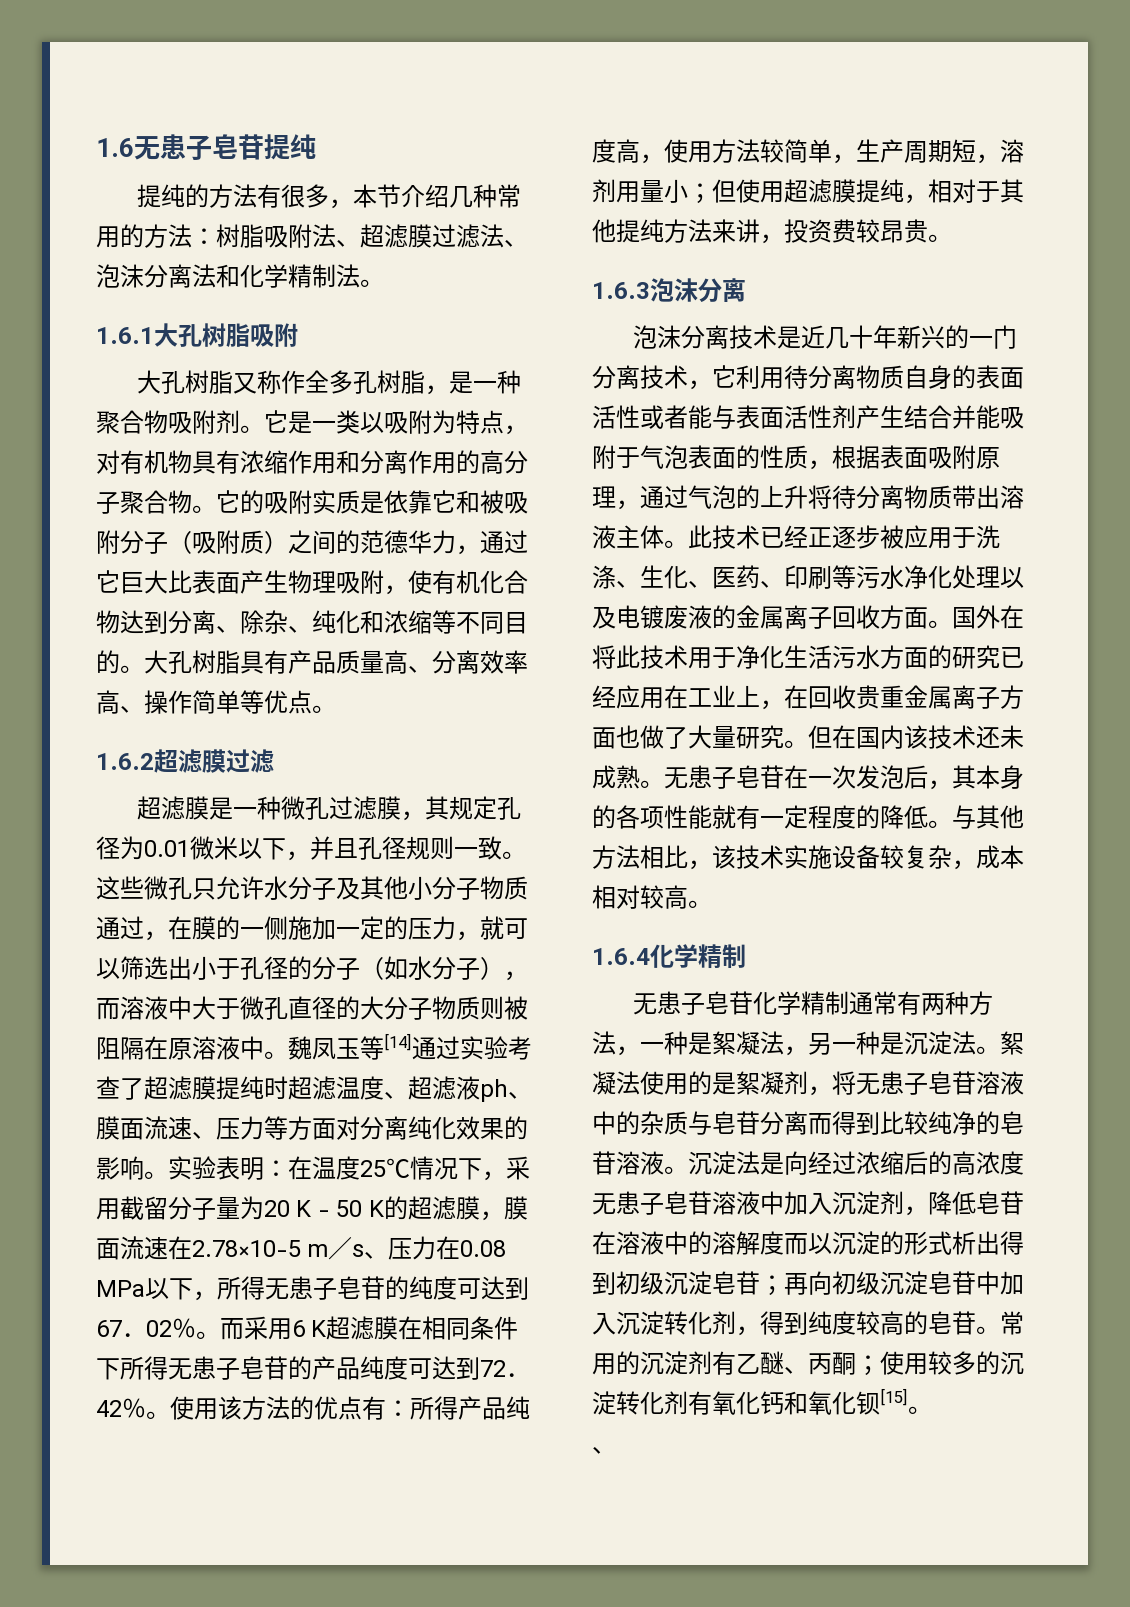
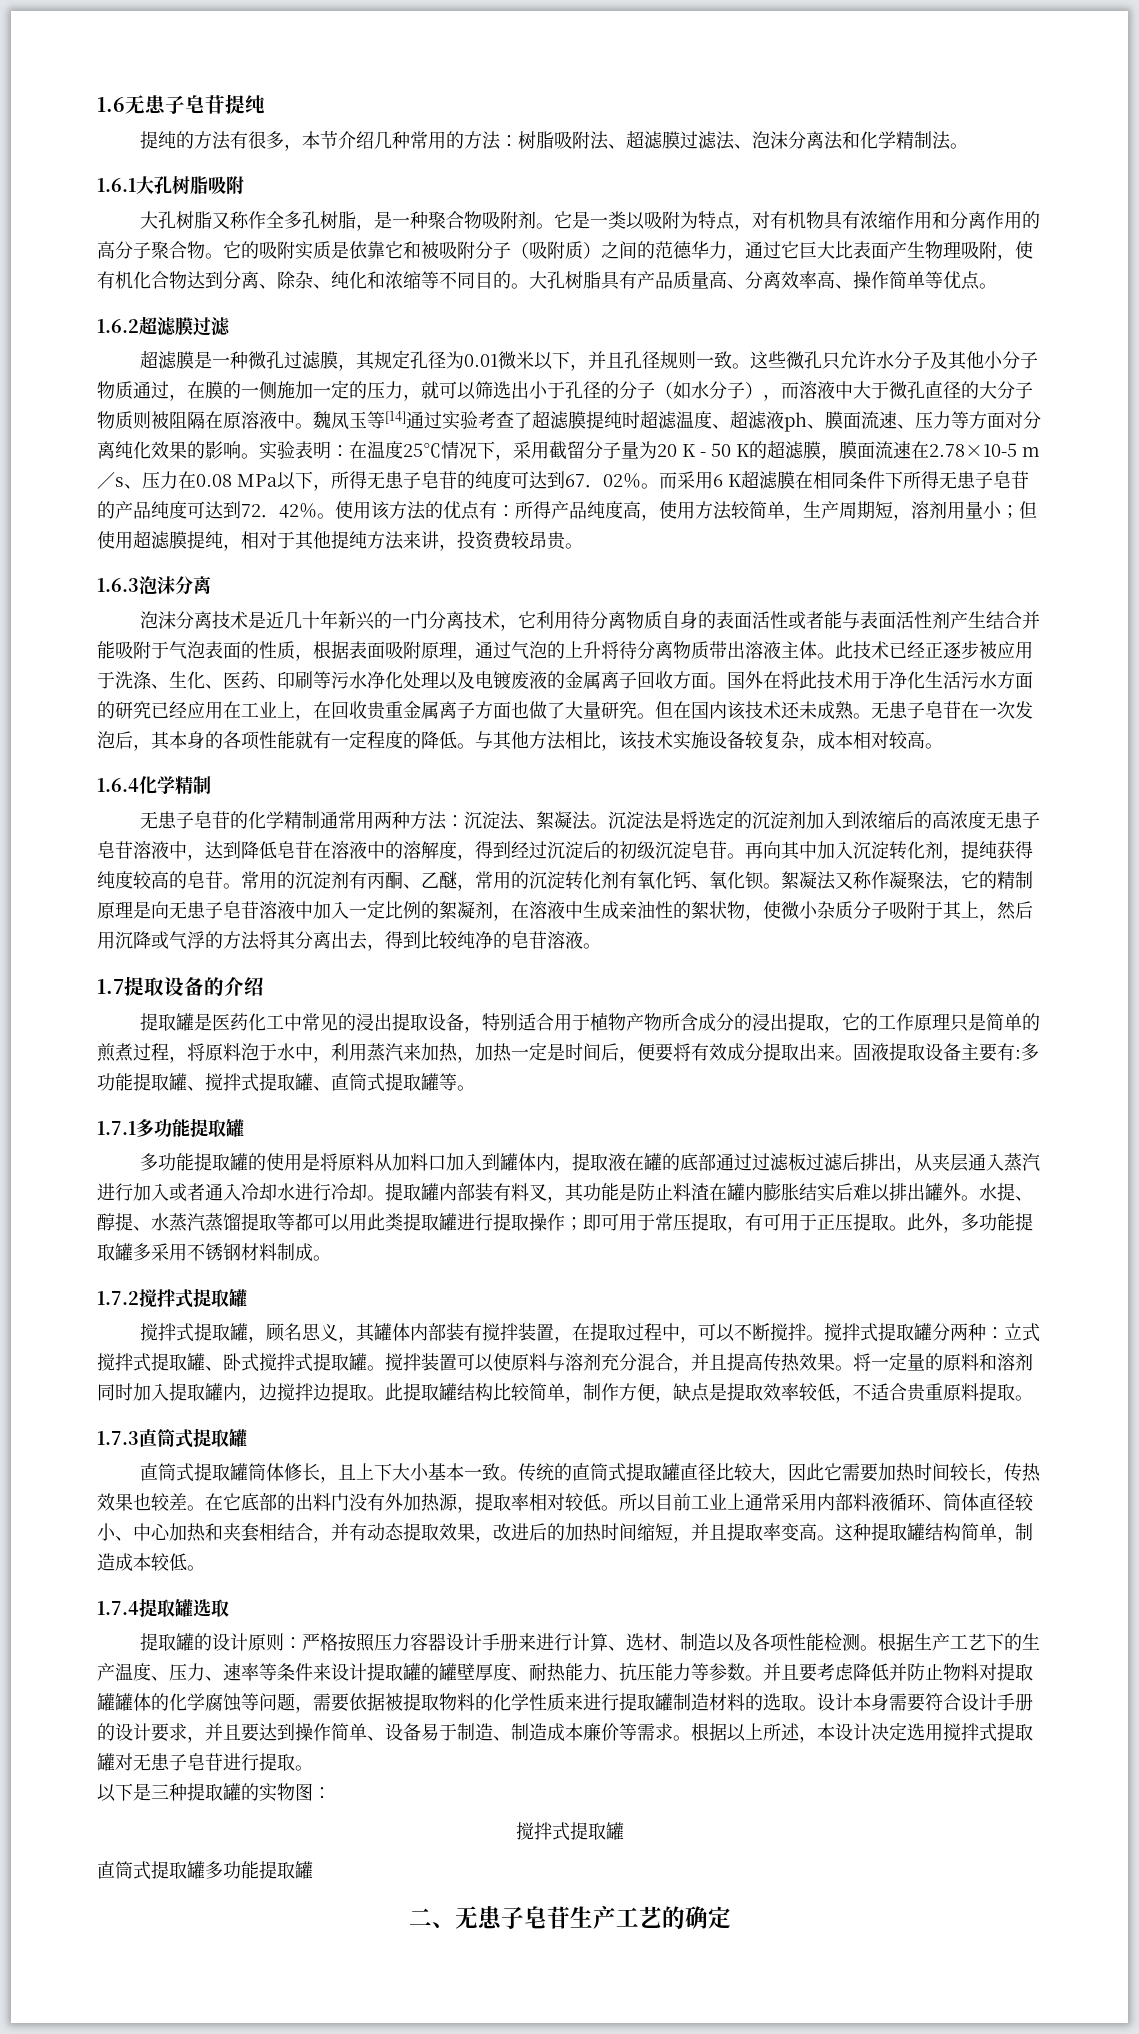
- 无患子皂苷化学精制通常有两种方法，一种是絮凝法，另一种是沉淀法。絮凝法使用的是絮凝剂，将无患子皂苷溶液中的杂质与皂苷分离而得到比较纯净的皂苷溶液。沉淀法是向经过浓缩后的高浓度无患子皂苷溶液中加入沉淀剂，降低皂苷在溶液中的溶解度而以沉淀的形式析出得到初级沉淀皂苷；再向初级沉淀皂苷中加入沉淀转化剂，得到纯度较高的皂苷。
+ 无患子皂苷的化学精制通常用两种方法：沉淀法、絮凝法。沉淀法是将选定的沉淀剂加入到浓缩后的高浓度无患子皂苷溶液中，达到降低皂苷在溶液中的溶解度，得到经过沉淀后的初级沉淀皂苷。再向其中加入沉淀转化剂，提纯获得纯度较高的皂苷。
- 常用的沉淀剂有乙醚、丙酮；使用较多的沉淀转化剂有氧化钙和氧化钡[15]。
- 、
+ 常用的沉淀剂有丙酮、乙醚，常用的沉淀转化剂有氧化钙、氧化钡。絮凝法又称作凝聚法，它的精制原理是向无患子皂苷溶液中加入一定比例的絮凝剂，在溶液中生成亲油性的絮状物，使微小杂质分子吸附于其上，然后用沉降或气浮的方法将其分离出去，得到比较纯净的皂苷溶液。
+ 1.7提取设备的介绍
+ 提取罐是医药化工中常见的浸出提取设备，特别适合用于植物产物所含成分的浸出提取，它的工作原理只是简单的煎煮过程，将原料泡于水中，利用蒸汽来加热，加热一定是时间后，便要将有效成分提取出来。固液提取设备主要有:多功能提取罐、搅拌式提取罐、直筒式提取罐等。
+ 1.7.1多功能提取罐
+ 多功能提取罐的使用是将原料从加料口加入到罐体内，提取液在罐的底部通过过滤板过滤后排出，从夹层通入蒸汽进行加入或者通入冷却水进行冷却。提取罐内部装有料叉，其功能是防止料渣在罐内膨胀结实后难以排出罐外。水提、醇提、水蒸汽蒸馏提取等都可以用此类提取罐进行提取操作；即可用于常压提取，有可用于正压提取。此外，多功能提取罐多采用不锈钢材料制成。
+ 1.7.2搅拌式提取罐
+ 搅拌式提取罐，顾名思义，其罐体内部装有搅拌装置，在提取过程中，可以不断搅拌。搅拌式提取罐分两种：立式搅拌式提取罐、卧式搅拌式提取罐。搅拌装置可以使原料与溶剂充分混合，并且提高传热效果。将一定量的原料和溶剂同时加入提取罐内，边搅拌边提取。此提取罐结构比较简单，制作方便，缺点是提取效率较低，不适合贵重原料提取。
+ 1.7.3直筒式提取罐
+ 直筒式提取罐筒体修长，且上下大小基本一致。传统的直筒式提取罐直径比较大，因此它需要加热时间较长，传热效果也较差。在它底部的出料门没有外加热源，提取率相对较低。所以目前工业上通常采用内部料液循环、筒体直径较小、中心加热和夹套相结合，并有动态提取效果，改进后的加热时间缩短，并且提取率变高。这种提取罐结构简单，制造成本较低。
+ 1.7.4提取罐选取
+ 提取罐的设计原则：严格按照压力容器设计手册来进行计算、选材、制造以及各项性能检测。根据生产工艺下的生产温度、压力、速率等条件来设计提取罐的罐壁厚度、耐热能力、抗压能力等参数。并且要考虑降低并防止物料对提取罐罐体的化学腐蚀等问题，需要依据被提取物料的化学性质来进行提取罐制造材料的选取。设计本身需要符合设计手册的设计要求，并且要达到操作简单、设备易于制造、制造成本廉价等需求。根据以上所述，本设计决定选用搅拌式提取罐对无患子皂苷进行提取。
+ 以下是三种提取罐的实物图：
+ 搅拌式提取罐
+ 直筒式提取罐多功能提取罐
+ 二、无患子皂苷生产工艺的确定

